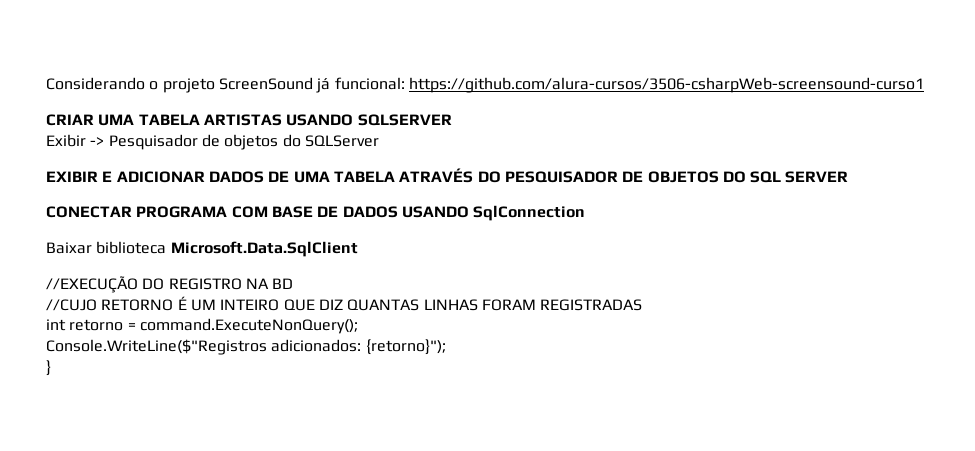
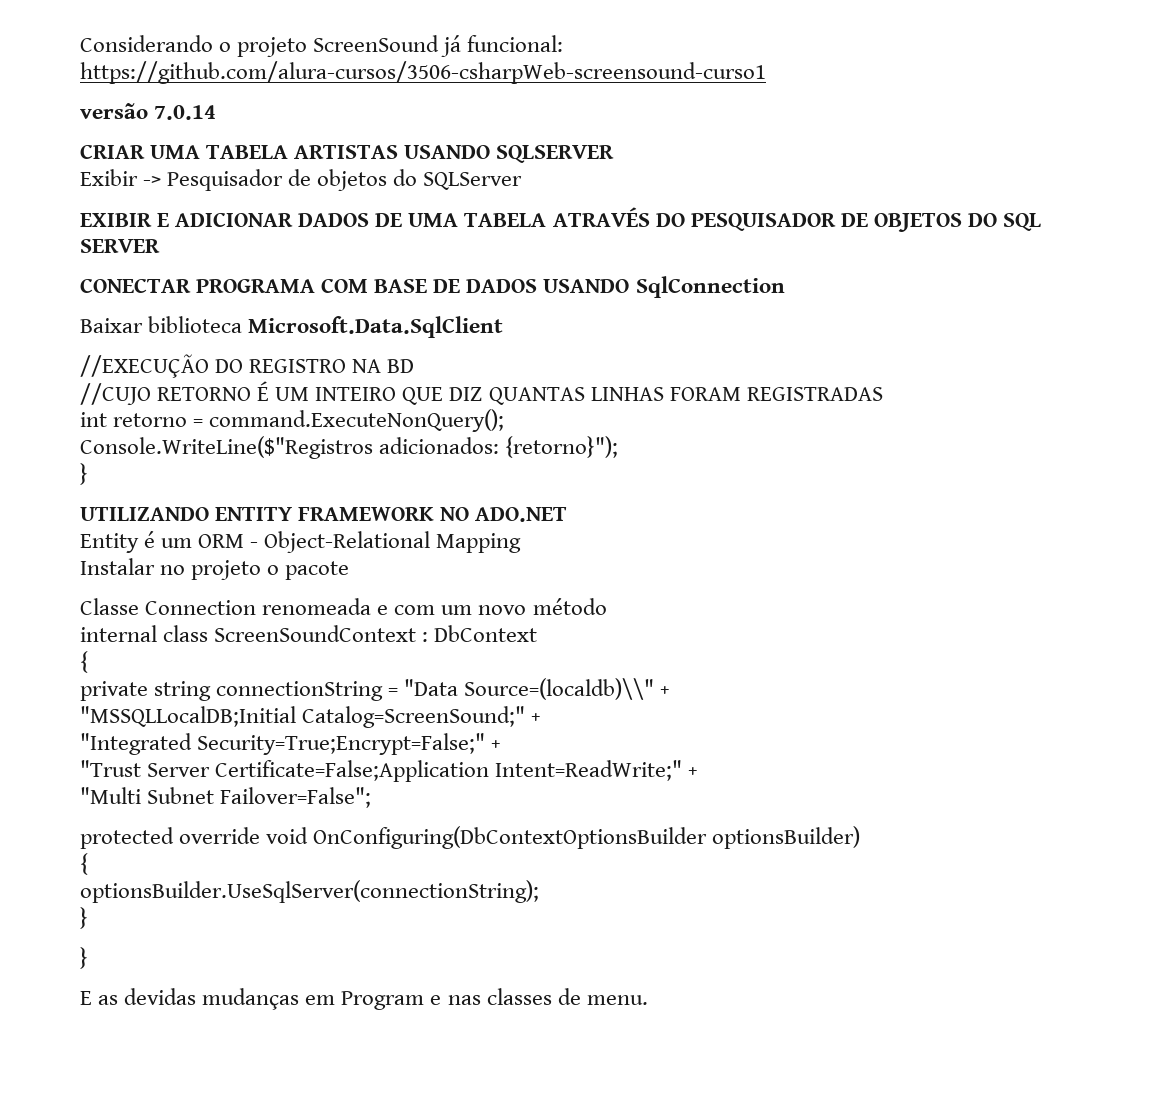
+ versão 7.0.14
+ UTILIZANDO ENTITY FRAMEWORK NO ADO.NET
+ Entity é um ORM - Object-Relational Mapping
+ Instalar no projeto o pacote
+ Classe Connection renomeada e com um novo método
+ internal class ScreenSoundContext : DbContext
+ {
+ private string connectionString = "Data Source=(localdb)\\" +
+ "MSSQLLocalDB;Initial Catalog=ScreenSound;" +
+ "Integrated Security=True;Encrypt=False;" +
+ "Trust Server Certificate=False;Application Intent=ReadWrite;" +
+ "Multi Subnet Failover=False";
+ protected override void OnConfiguring(DbContextOptionsBuilder optionsBuilder)
+ {
+ optionsBuilder.UseSqlServer(connectionString);
+ }
+ }
+ E as devidas mudanças em Program e nas classes de menu.

